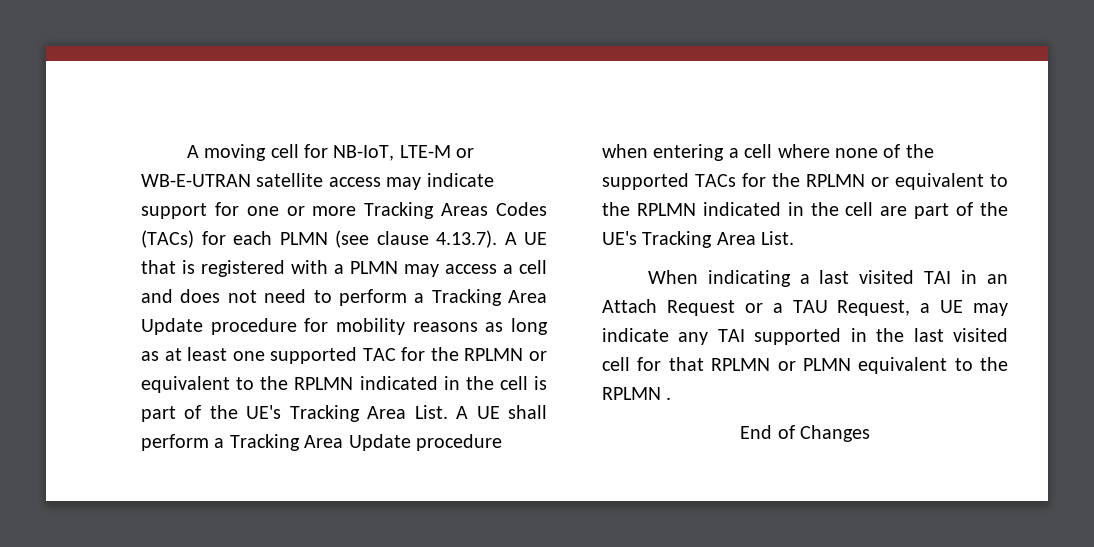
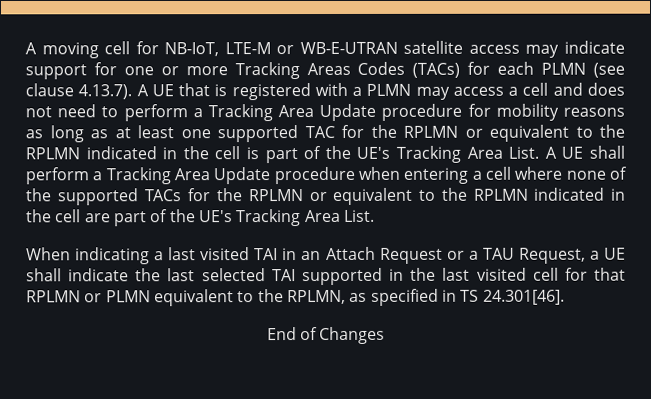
- When indicating a last visited TAI in an Attach Request or a TAU Request, a UE may indicate any TAI supported in the last visited cell for that RPLMN or PLMN equivalent to the RPLMN .
+ When indicating a last visited TAI in an Attach Request or a TAU Request, a UE shall indicate the last selected TAI supported in the last visited cell for that RPLMN or PLMN equivalent to the RPLMN, as specified in TS 24.301[46].

